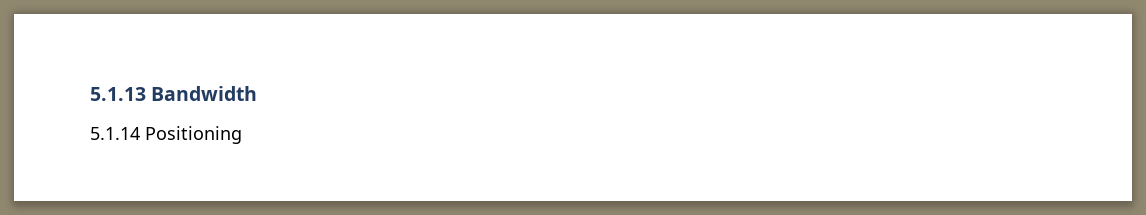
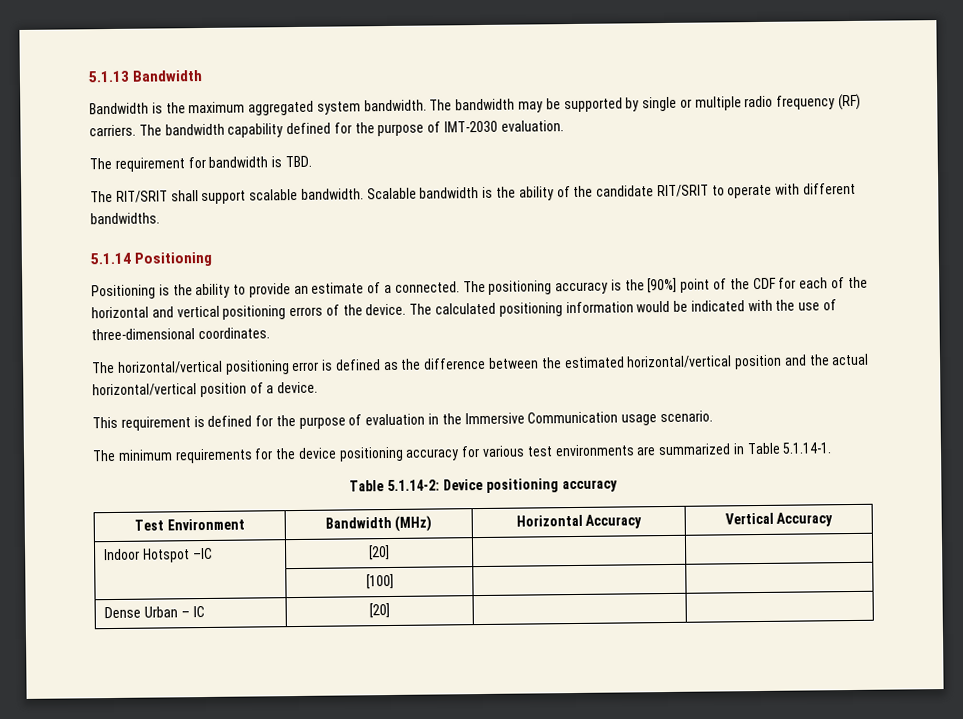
+ Bandwidth is the maximum aggregated system bandwidth. The bandwidth may be supported by single or multiple radio frequency (RF) carriers. The bandwidth capability defined for the purpose of IMT-2030 evaluation.
+ The requirement for bandwidth is TBD.
+ The RIT/SRIT shall support scalable bandwidth. Scalable bandwidth is the ability of the candidate RIT/SRIT to operate with different bandwidths.
  5.1.14 Positioning
+ Positioning is the ability to provide an estimate of a connected. The positioning accuracy is the [90%] point of the CDF for each of the horizontal and vertical positioning errors of the device. The calculated positioning information would be indicated with the use of three-dimensional coordinates.
+ The horizontal/vertical positioning error is defined as the difference between the estimated horizontal/vertical position and the actual horizontal/vertical position of a device.
+ This requirement is defined for the purpose of evaluation in the Immersive Communication usage scenario.
+ The minimum requirements for the device positioning accuracy for various test environments are summarized in Table 5.1.14-1.
+ Table 5.1.14-2: Device positioning accuracy
+ Test Environment | Bandwidth (MHz) | Horizontal Accuracy | Vertical Accuracy
+ Indoor Hotspot –IC | [20] | |
+ | [100] | |
+ Dense Urban – IC | [20] | |

